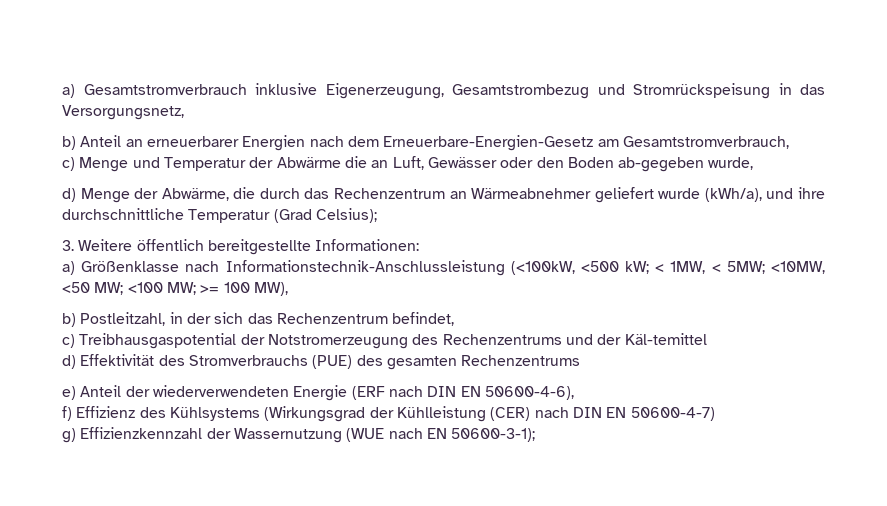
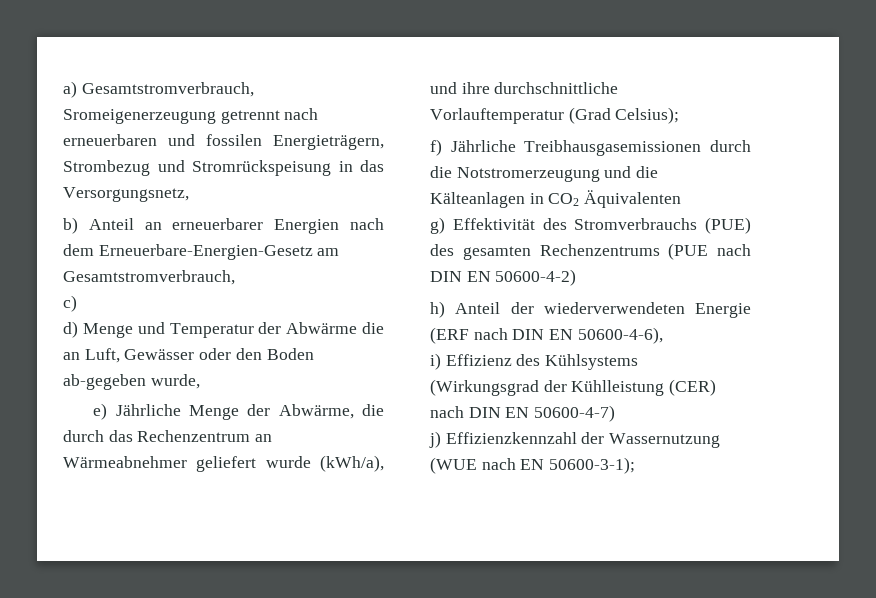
- a) Gesamtstromverbrauch inklusive Eigenerzeugung, Gesamtstrombezug und Stromrückspeisung in das Versorgungsnetz,
+ a) Gesamtstromverbrauch, Sromeigenerzeugung getrennt nach erneuerbaren und fossilen Energieträgern, Strombezug und Stromrückspeisung in das Versorgungsnetz,
- c) Menge und Temperatur der Abwärme die an Luft, Gewässer oder den Boden ab-gegeben wurde,
+ c)
+ d) Menge und Temperatur der Abwärme die an Luft, Gewässer oder den Boden ab-gegeben wurde,
- d) Menge der Abwärme, die durch das Rechenzentrum an Wärmeabnehmer geliefert wurde (kWh/a), und ihre durchschnittliche Temperatur (Grad Celsius);
+ e) Jährliche Menge der Abwärme, die durch das Rechenzentrum an Wärmeabnehmer geliefert wurde (kWh/a), und ihre durchschnittliche Vorlauftemperatur (Grad Celsius);
- 3. Weitere öffentlich bereitgestellte Informationen:
- a) Größenklasse nach Informationstechnik-Anschlussleistung (<100kW, <500 kW; < 1MW, < 5MW; <10MW, <50 MW; <100 MW; >= 100 MW),
- b) Postleitzahl, in der sich das Rechenzentrum befindet,
- c) Treibhausgaspotential der Notstromerzeugung des Rechenzentrums und der Käl-temittel
- d) Effektivität des Stromverbrauchs (PUE) des gesamten Rechenzentrums
- e) Anteil der wiederverwendeten Energie (ERF nach DIN EN 50600-4-6),
+ f) Jährliche Treibhausgasemissionen durch die Notstromerzeugung und die Kälteanlagen in CO2 Äquivalenten
+ g) Effektivität des Stromverbrauchs (PUE) des gesamten Rechenzentrums (PUE nach DIN EN 50600-4-2)
+ h) Anteil der wiederverwendeten Energie (ERF nach DIN EN 50600-4-6),
- f) Effizienz des Kühlsystems (Wirkungsgrad der Kühlleistung (CER) nach DIN EN 50600-4-7)
+ i) Effizienz des Kühlsystems (Wirkungsgrad der Kühlleistung (CER) nach DIN EN 50600-4-7)
- g) Effizienzkennzahl der Wassernutzung (WUE nach EN 50600-3-1);
+ j) Effizienzkennzahl der Wassernutzung (WUE nach EN 50600-3-1);

